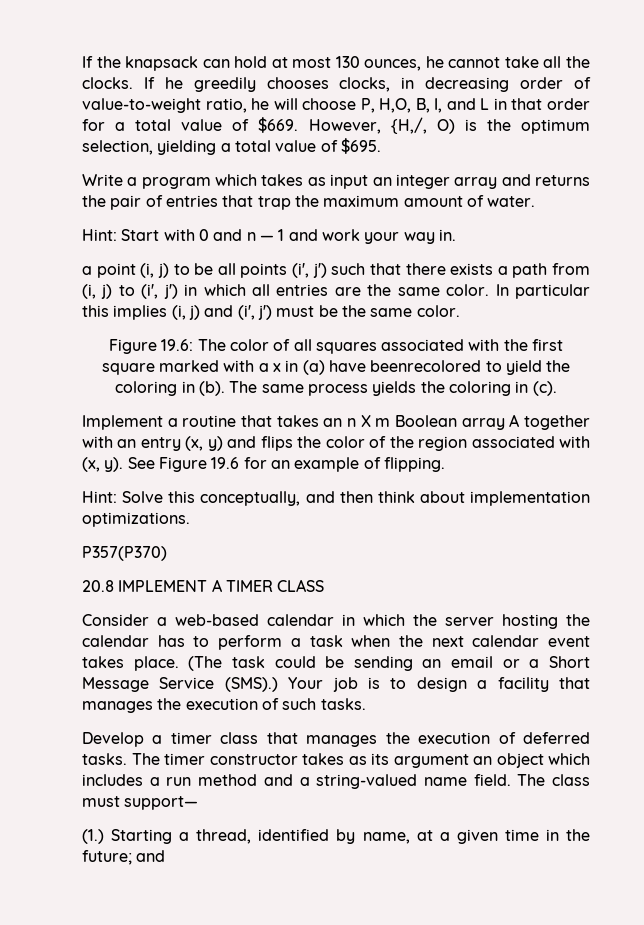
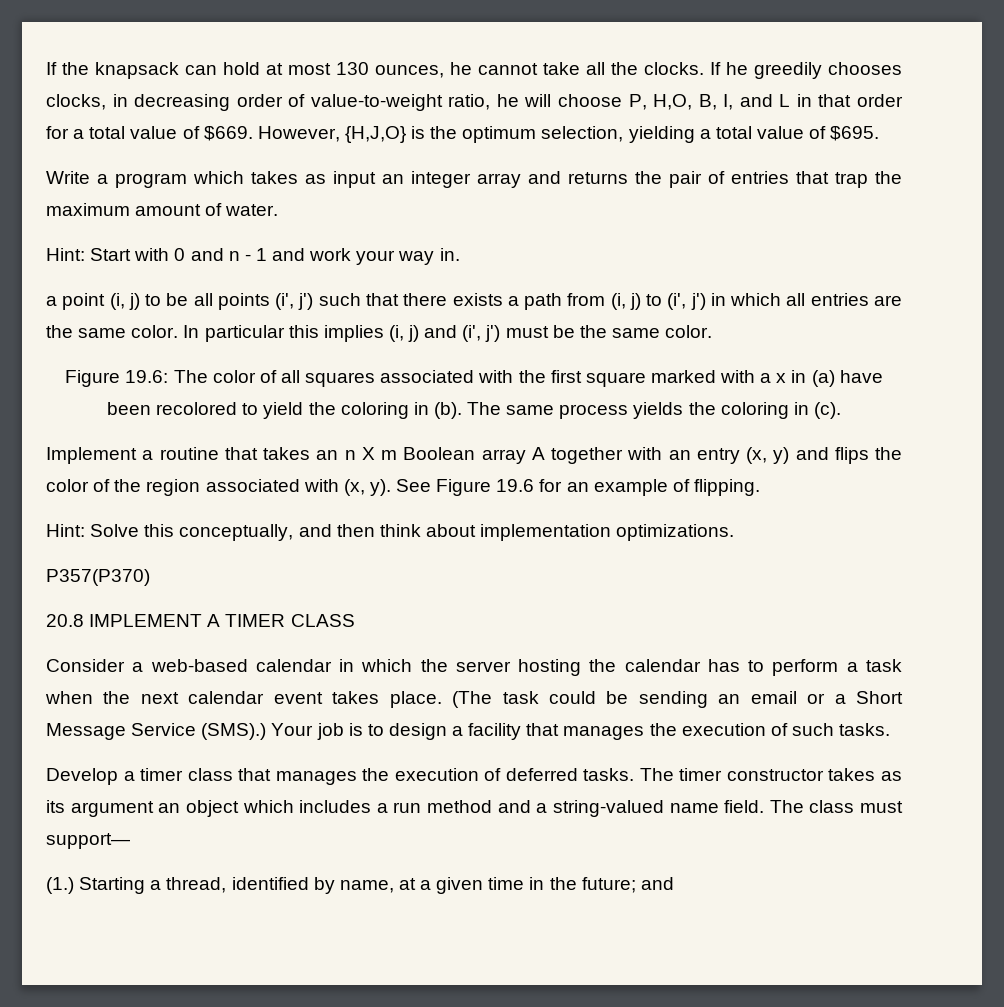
- However, {H,/, O) is the optimum selection, yielding a total value of $695.
+ However, {H,J,O} is the optimum selection, yielding a total value of $695.
- Hint: Start with 0 and n — 1 and work your way in.
+ Hint: Start with 0 and n - 1 and work your way in.
- Figure 19.6: The color of all squares associated with the first square marked with a x in (a) have beenrecolored to yield the coloring in (b).
+ Figure 19.6: The color of all squares associated with the first square marked with a x in (a) have been recolored to yield the coloring in (b).

